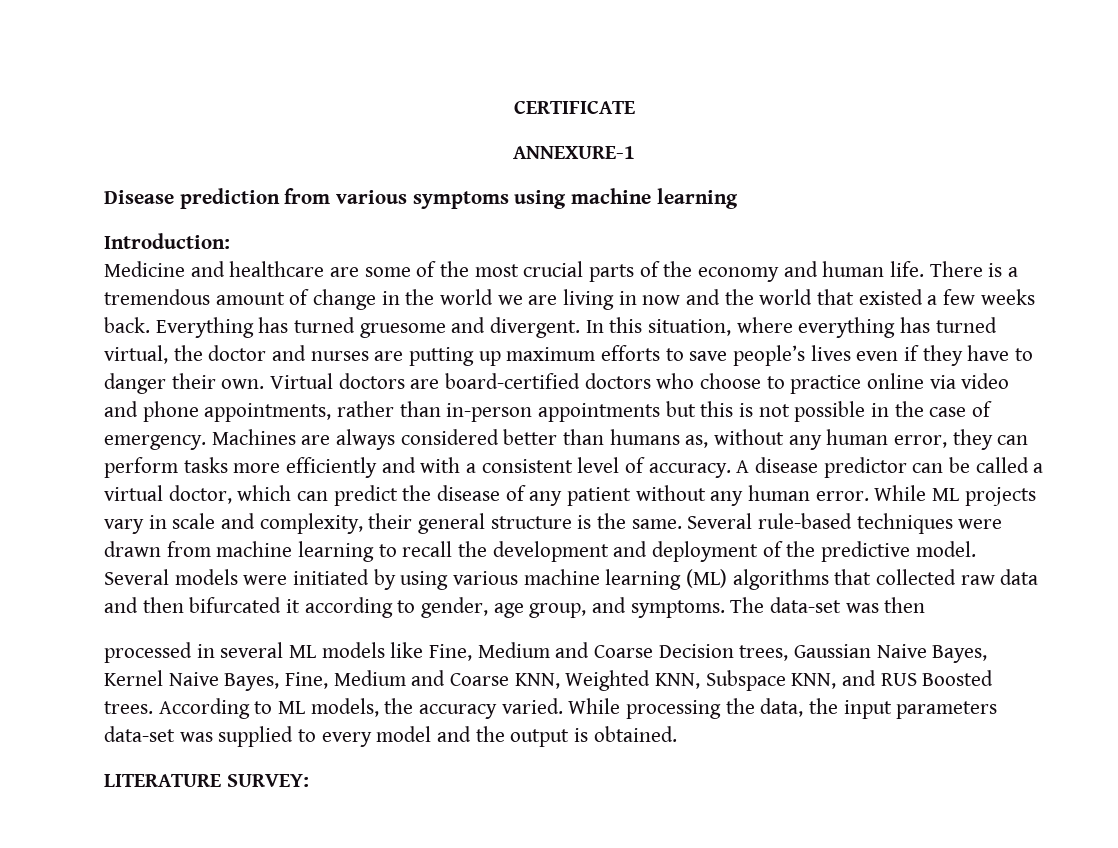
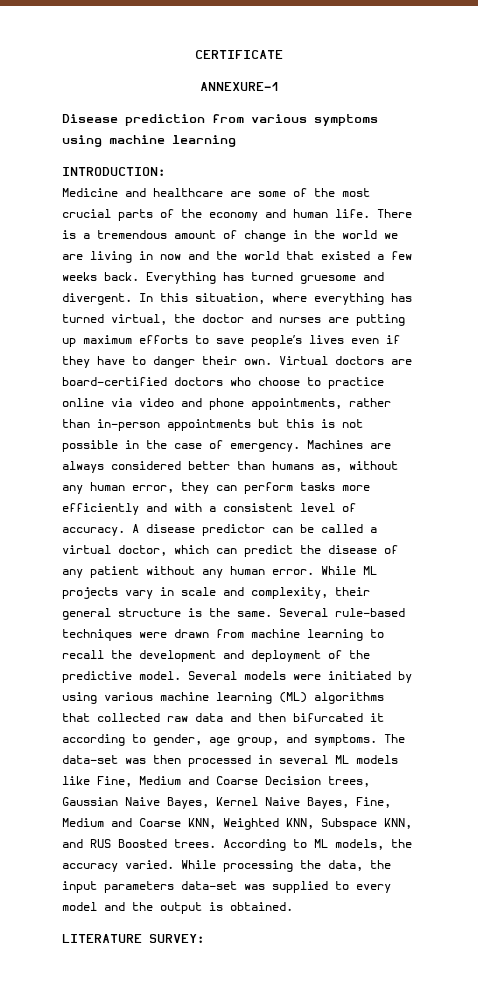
- Introduction:
+ INTRODUCTION:
- The data-set was then
- processed in several ML models like Fine, Medium and Coarse Decision trees, Gaussian Naive Bayes, Kernel Naive Bayes, Fine, Medium and Coarse KNN, Weighted KNN, Subspace KNN, and RUS Boosted trees.
+ The data-set was then processed in several ML models like Fine, Medium and Coarse Decision trees, Gaussian Naive Bayes, Kernel Naive Bayes, Fine, Medium and Coarse KNN, Weighted KNN, Subspace KNN, and RUS Boosted trees.

